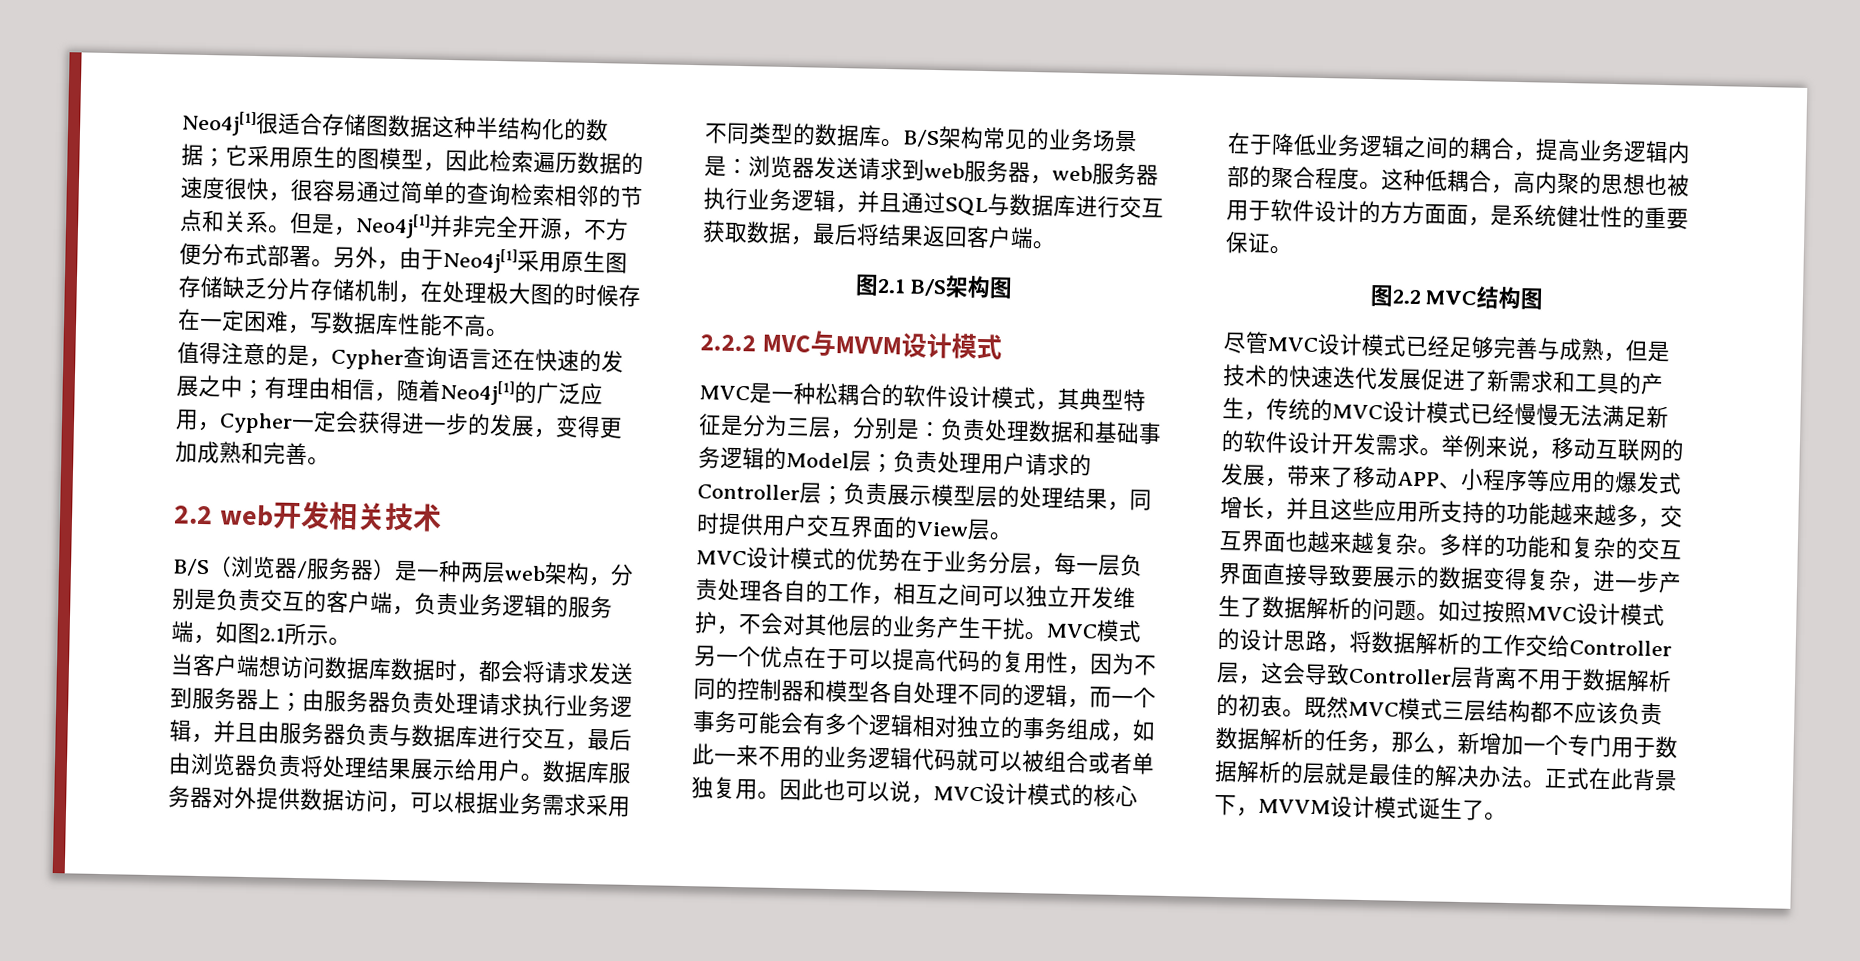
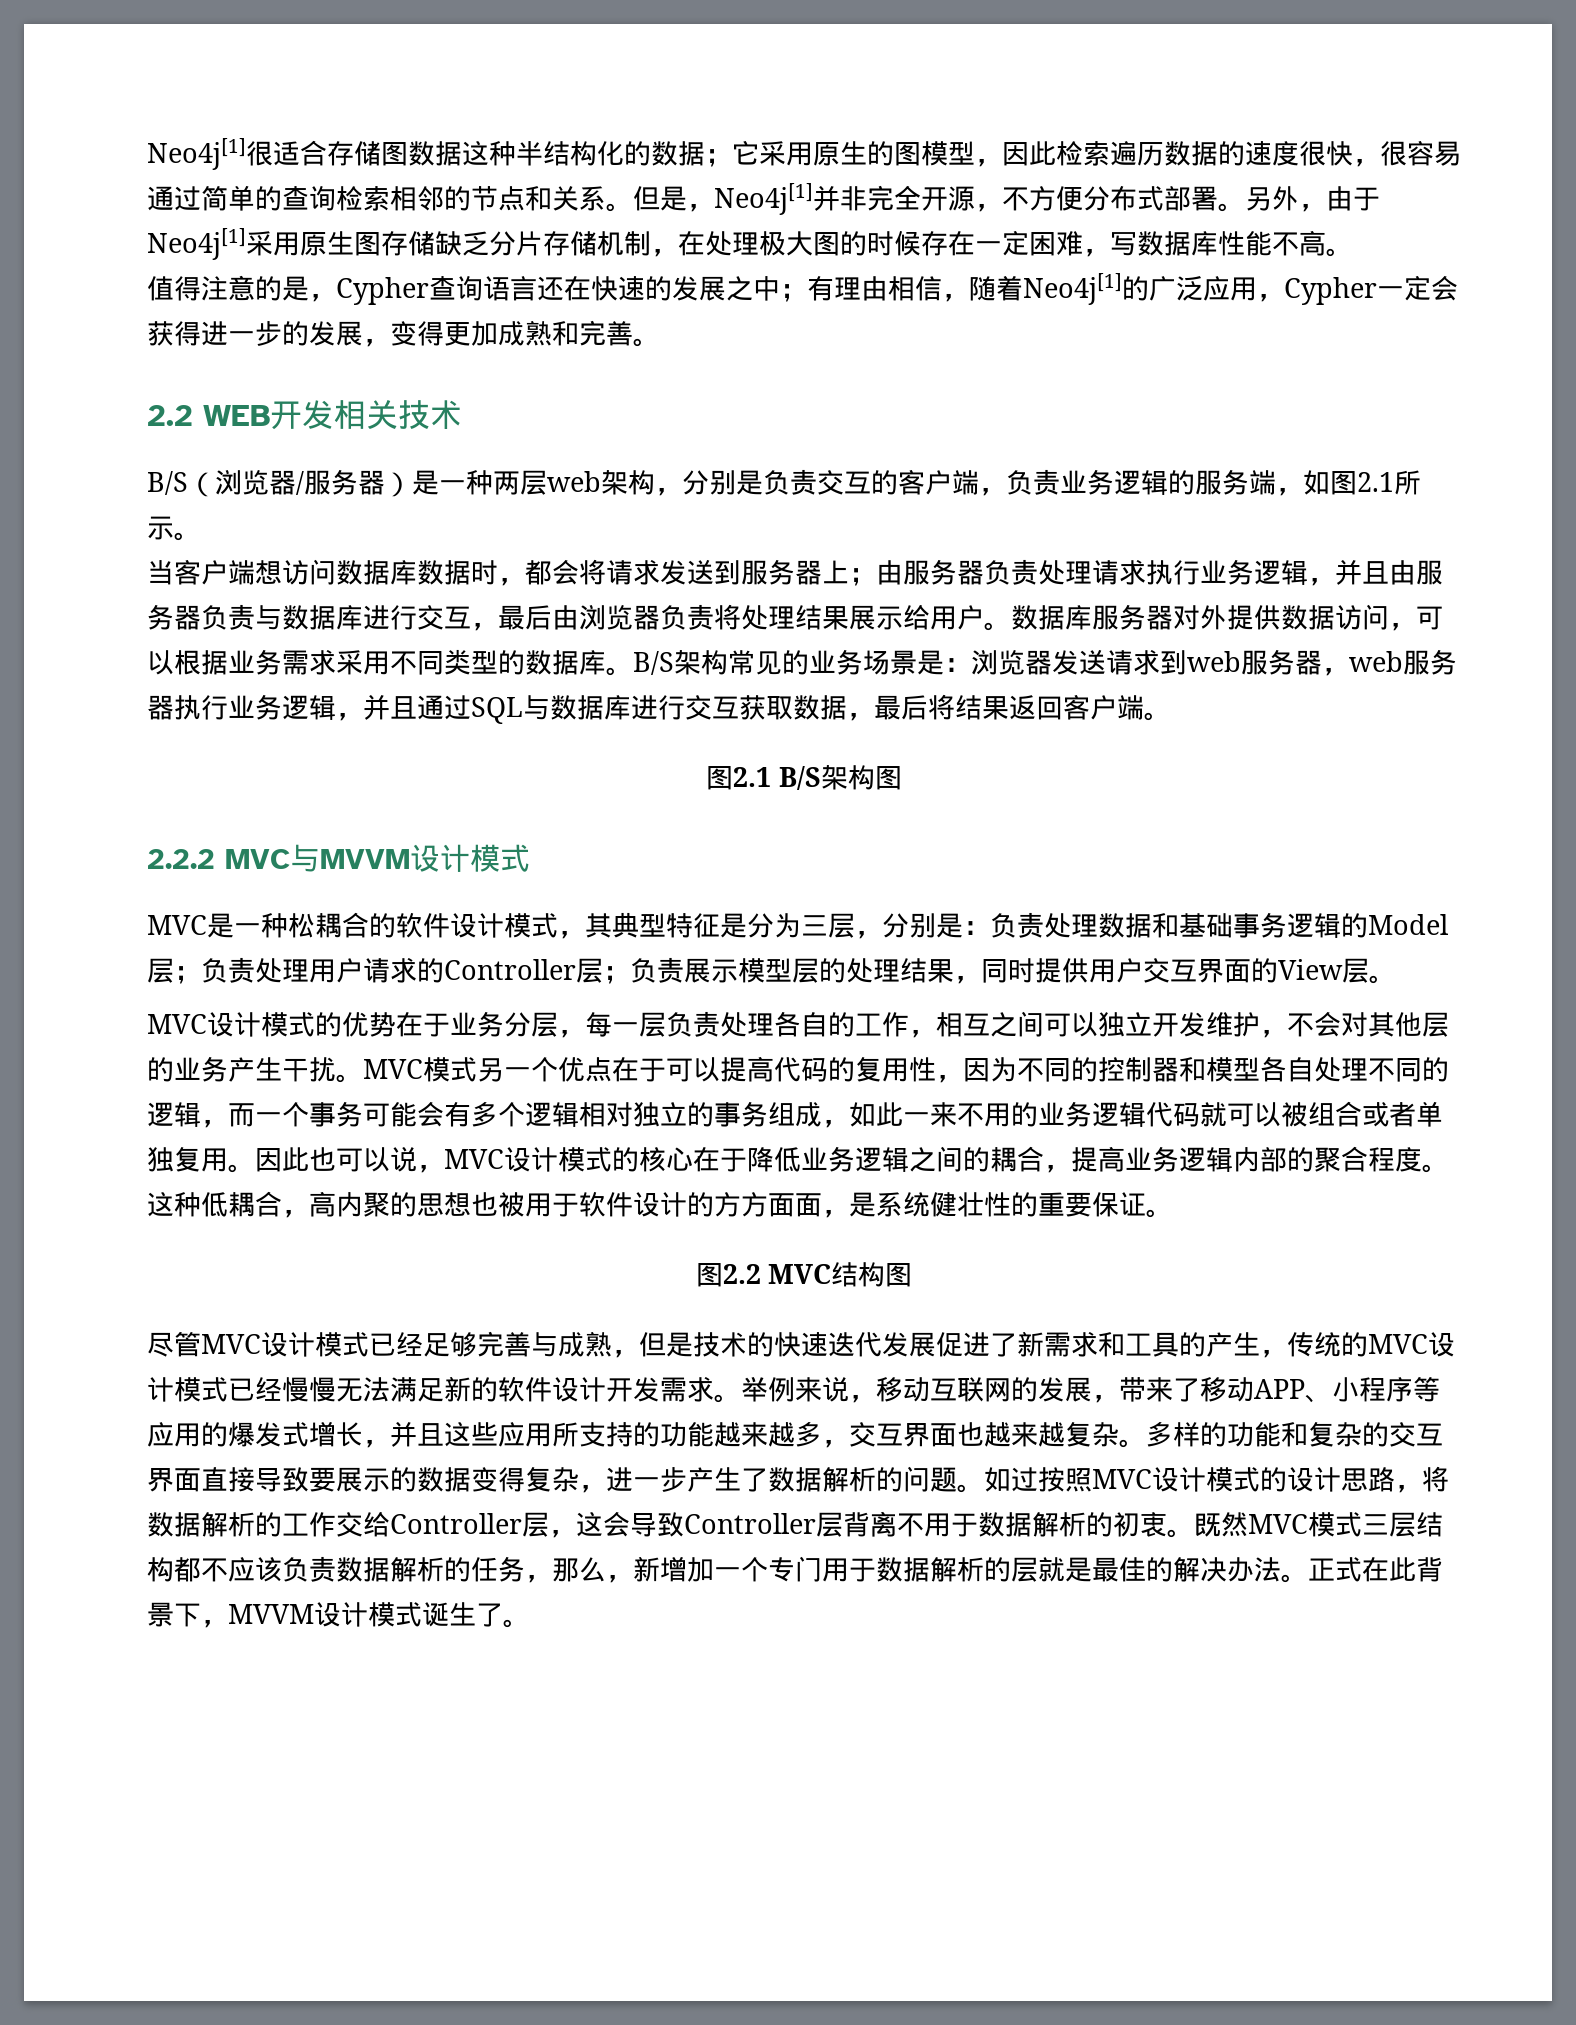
- 2.2 web开发相关技术
+ 2.2 WEB开发相关技术

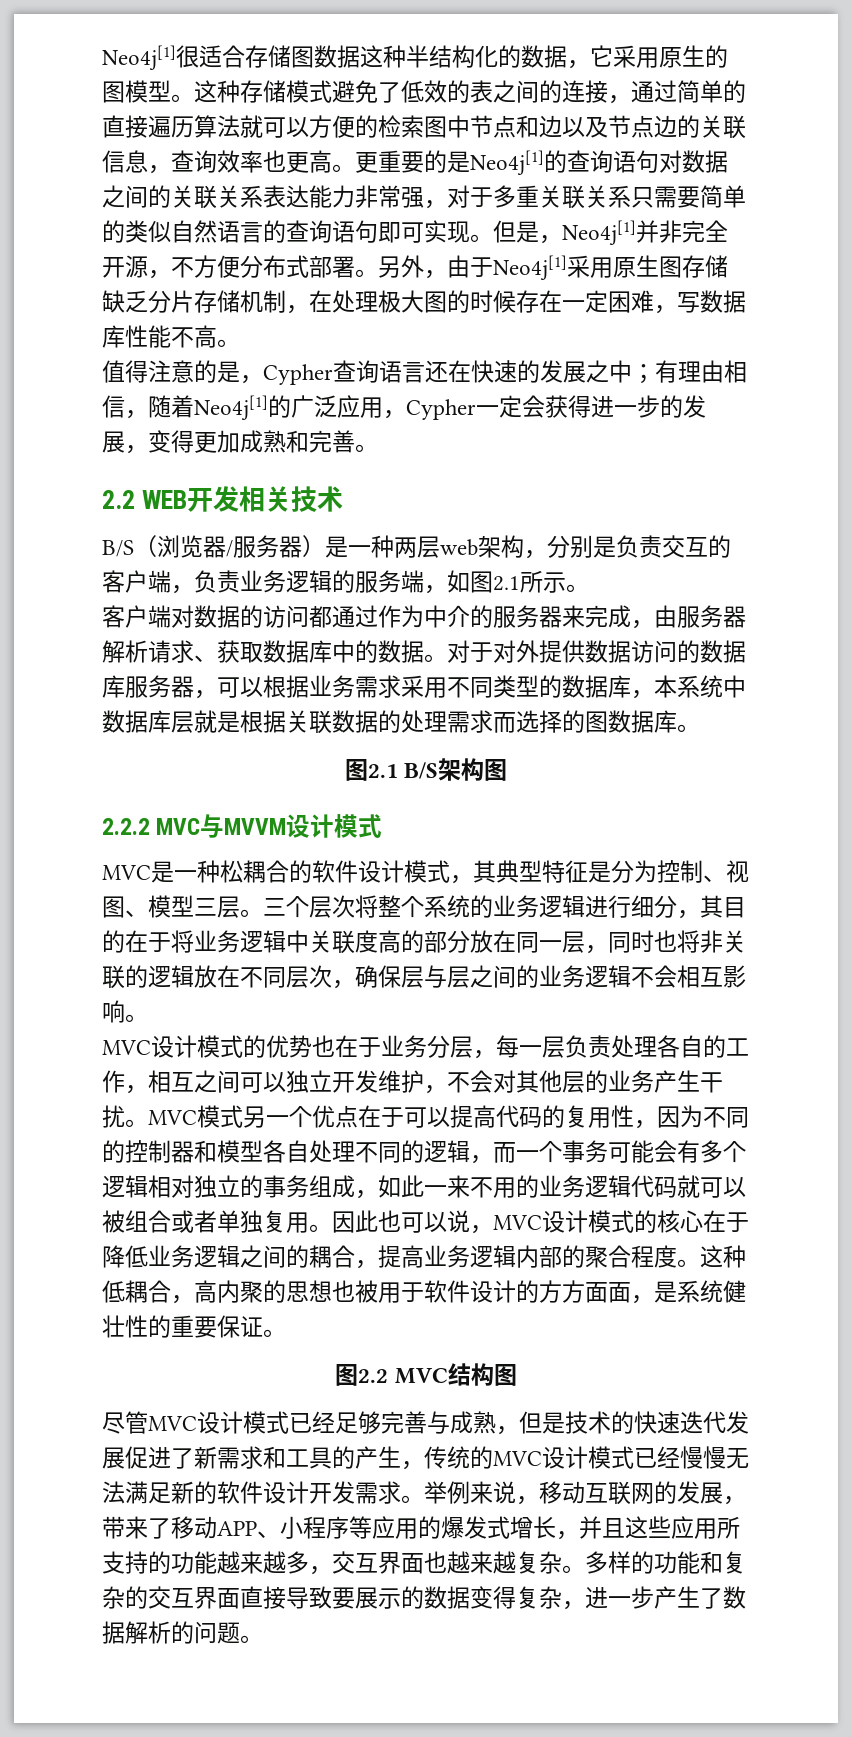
- Neo4j[1]很适合存储图数据这种半结构化的数据；它采用原生的图模型，因此检索遍历数据的速度很快，很容易通过简单的查询检索相邻的节点和关系。
+ Neo4j[1]很适合存储图数据这种半结构化的数据，它采用原生的图模型。这种存储模式避免了低效的表之间的连接，通过简单的直接遍历算法就可以方便的检索图中节点和边以及节点边的关联信息，查询效率也更高。更重要的是Neo4j[1]的查询语句对数据之间的关联关系表达能力非常强，对于多重关联关系只需要简单的类似自然语言的查询语句即可实现。
- 当客户端想访问数据库数据时，都会将请求发送到服务器上；由服务器负责处理请求执行业务逻辑，并且由服务器负责与数据库进行交互，最后由浏览器负责将处理结果展示给用户。数据库服务器对外提供数据访问，可以根据业务需求采用不同类型的数据库。B/S架构常见的业务场景是：浏览器发送请求到web服务器，web服务器执行业务逻辑，并且通过SQL与数据库进行交互获取数据，最后将结果返回客户端。
+ 客户端对数据的访问都通过作为中介的服务器来完成，由服务器解析请求、获取数据库中的数据。对于对外提供数据访问的数据库服务器，可以根据业务需求采用不同类型的数据库，本系统中数据库层就是根据关联数据的处理需求而选择的图数据库。
- MVC是一种松耦合的软件设计模式，其典型特征是分为三层，分别是：负责处理数据和基础事务逻辑的Model层；负责处理用户请求的Controller层；负责展示模型层的处理结果，同时提供用户交互界面的View层。
+ MVC是一种松耦合的软件设计模式，其典型特征是分为控制、视图、模型三层。三个层次将整个系统的业务逻辑进行细分，其目的在于将业务逻辑中关联度高的部分放在同一层，同时也将非关联的逻辑放在不同层次，确保层与层之间的业务逻辑不会相互影响。
- MVC设计模式的优势在于业务分层，每一层负责处理各自的工作，相互之间可以独立开发维护，不会对其他层的业务产生干扰。
+ MVC设计模式的优势也在于业务分层，每一层负责处理各自的工作，相互之间可以独立开发维护，不会对其他层的业务产生干扰。
- 如过按照MVC设计模式的设计思路，将数据解析的工作交给Controller层，这会导致Controller层背离不用于数据解析的初衷。既然MVC模式三层结构都不应该负责数据解析的任务，那么，新增加一个专门用于数据解析的层就是最佳的解决办法。正式在此背景下，MVVM设计模式诞生了。

